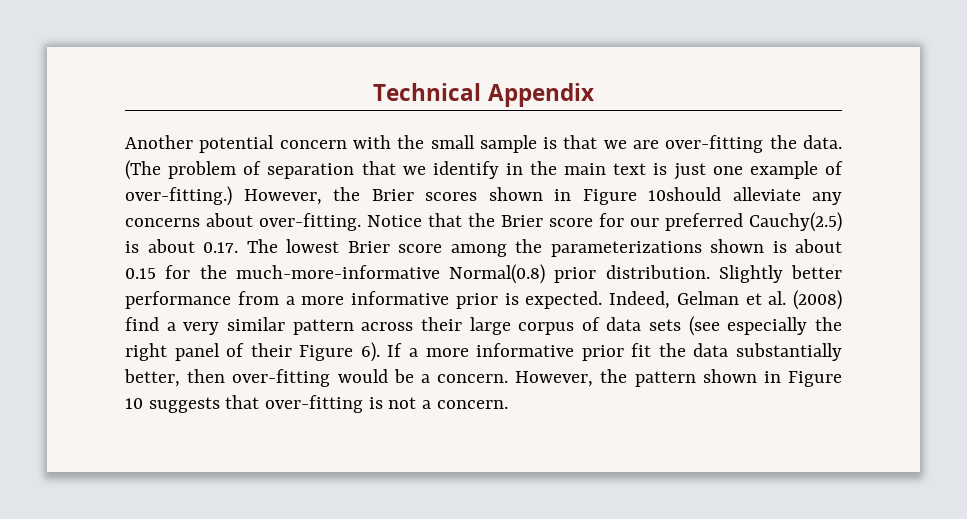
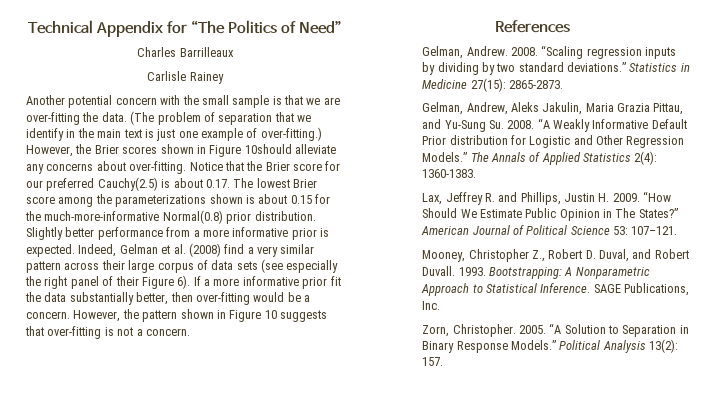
- Technical Appendix
+ Technical Appendix for “The Politics of Need”
+ Charles Barrilleaux
+ Carlisle Rainey
+ References
+ Gelman, Andrew. 2008. “Scaling regression inputs by dividing by two standard deviations.” Statistics in Medicine 27(15): 2865-2873.
+ Gelman, Andrew, Aleks Jakulin, Maria Grazia Pittau, and Yu-Sung Su. 2008. “A Weakly Informative Default Prior distribution for Logistic and Other Regression Models.” The Annals of Applied Statistics 2(4): 1360-1383.
+ Lax, Jeffrey R. and Phillips, Justin H. 2009. “How Should We Estimate Public Opinion in The States?” American Journal of Political Science 53: 107–121.
+ Mooney, Christopher Z., Robert D. Duval, and Robert Duvall. 1993. Bootstrapping: A Nonparametric Approach to Statistical Inference. SAGE Publications, Inc.
+ Zorn, Christopher. 2005. “A Solution to Separation in Binary Response Models.” Political Analysis 13(2): 157.

